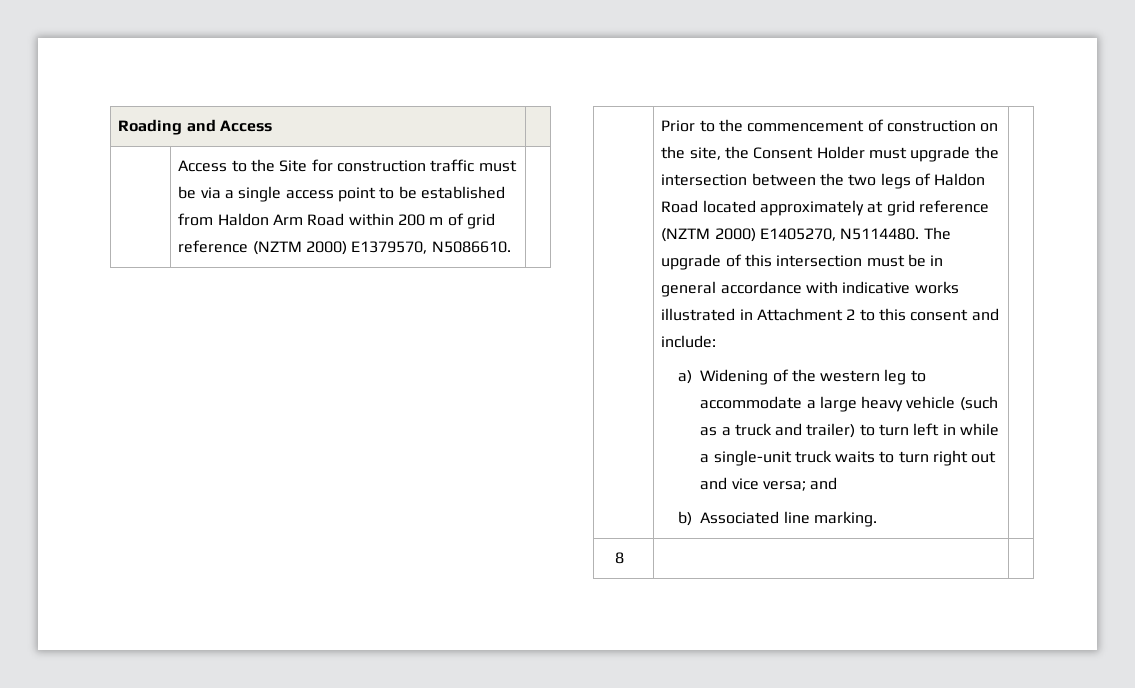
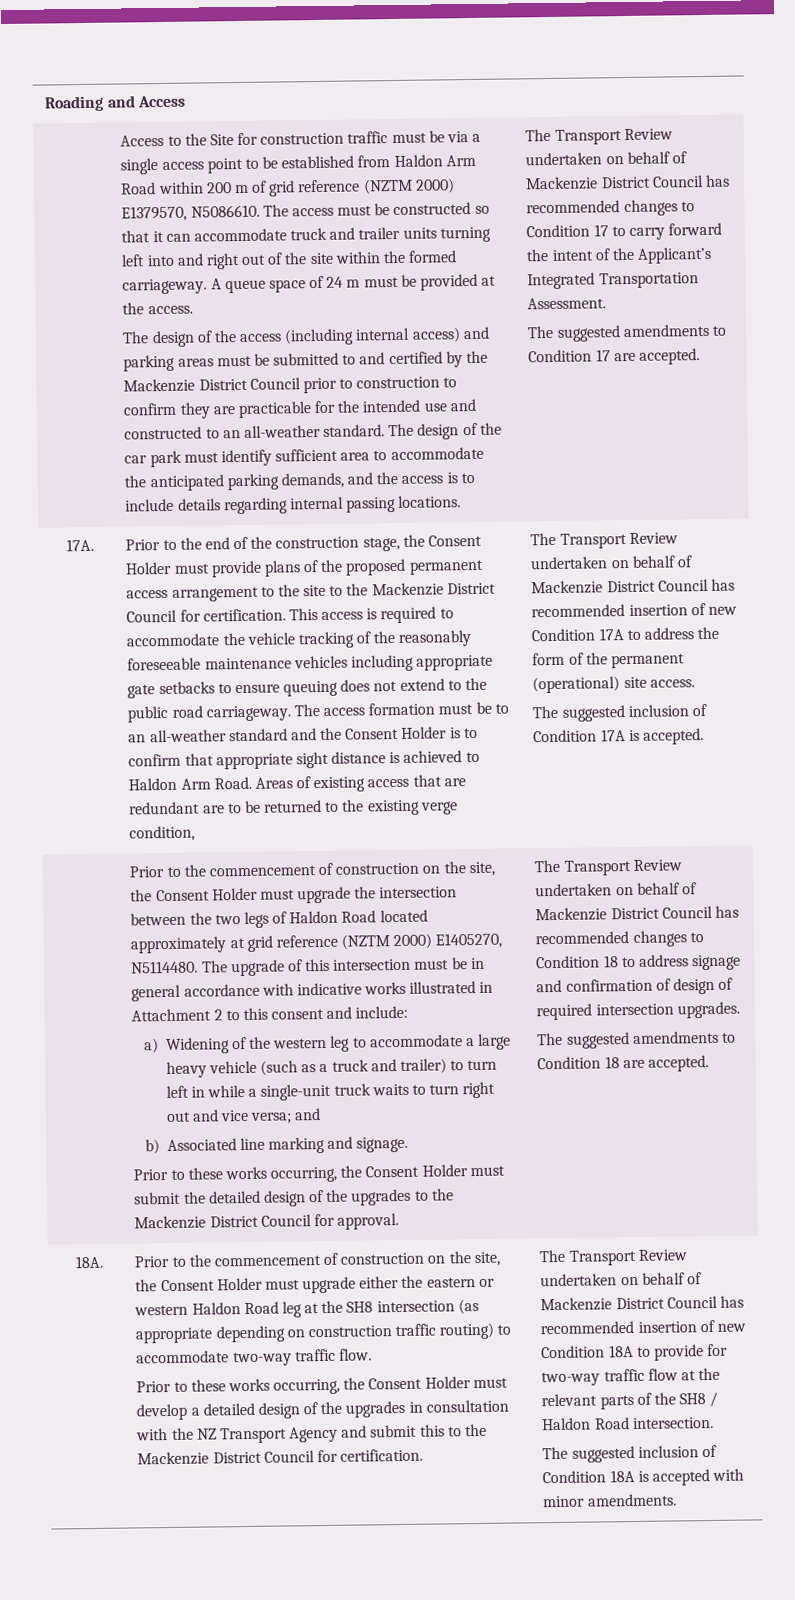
+ The access must be constructed so that it can accommodate truck and trailer units turning left into and right out of the site within the formed carriageway. A queue space of 24 m must be provided at the access.
+ The design of the access (including internal access) and parking areas must be submitted to and certified by the Mackenzie District Council prior to construction to confirm they are practicable for the intended use and constructed to an all-weather standard. The design of the car park must identify sufficient area to accommodate the anticipated parking demands, and the access is to include details regarding internal passing locations. | The Transport Review undertaken on behalf of Mackenzie District Council has recommended changes to Condition 17 to carry forward the intent of the Applicant’s Integrated Transportation Assessment.
+ The suggested amendments to Condition 17 are accepted.
+ 17A. | Prior to the end of the construction stage, the Consent Holder must provide plans of the proposed permanent access arrangement to the site to the Mackenzie District Council for certification. This access is required to accommodate the vehicle tracking of the reasonably foreseeable maintenance vehicles including appropriate gate setbacks to ensure queuing does not extend to the public road carriageway. The access formation must be to an all-weather standard and the Consent Holder is to confirm that appropriate sight distance is achieved to Haldon Arm Road. Areas of existing access that are redundant are to be returned to the existing verge condition, | The Transport Review undertaken on behalf of Mackenzie District Council has recommended insertion of new Condition 17A to address the form of the permanent (operational) site access.
+ The suggested inclusion of Condition 17A is accepted.
- b) Associated line marking. |
- 8 | |
+ b) Associated line marking and signage.
+ Prior to these works occurring, the Consent Holder must submit the detailed design of the upgrades to the Mackenzie District Council for approval. | The Transport Review undertaken on behalf of Mackenzie District Council has recommended changes to Condition 18 to address signage and confirmation of design of required intersection upgrades.
+ The suggested amendments to Condition 18 are accepted.
+ 18A. | Prior to the commencement of construction on the site, the Consent Holder must upgrade either the eastern or western Haldon Road leg at the SH8 intersection (as appropriate depending on construction traffic routing) to accommodate two-way traffic flow.
+ Prior to these works occurring, the Consent Holder must develop a detailed design of the upgrades in consultation with the NZ Transport Agency and submit this to the Mackenzie District Council for certification. | The Transport Review undertaken on behalf of Mackenzie District Council has recommended insertion of new Condition 18A to provide for two-way traffic flow at the relevant parts of the SH8 / Haldon Road intersection.
+ The suggested inclusion of Condition 18A is accepted with minor amendments.

